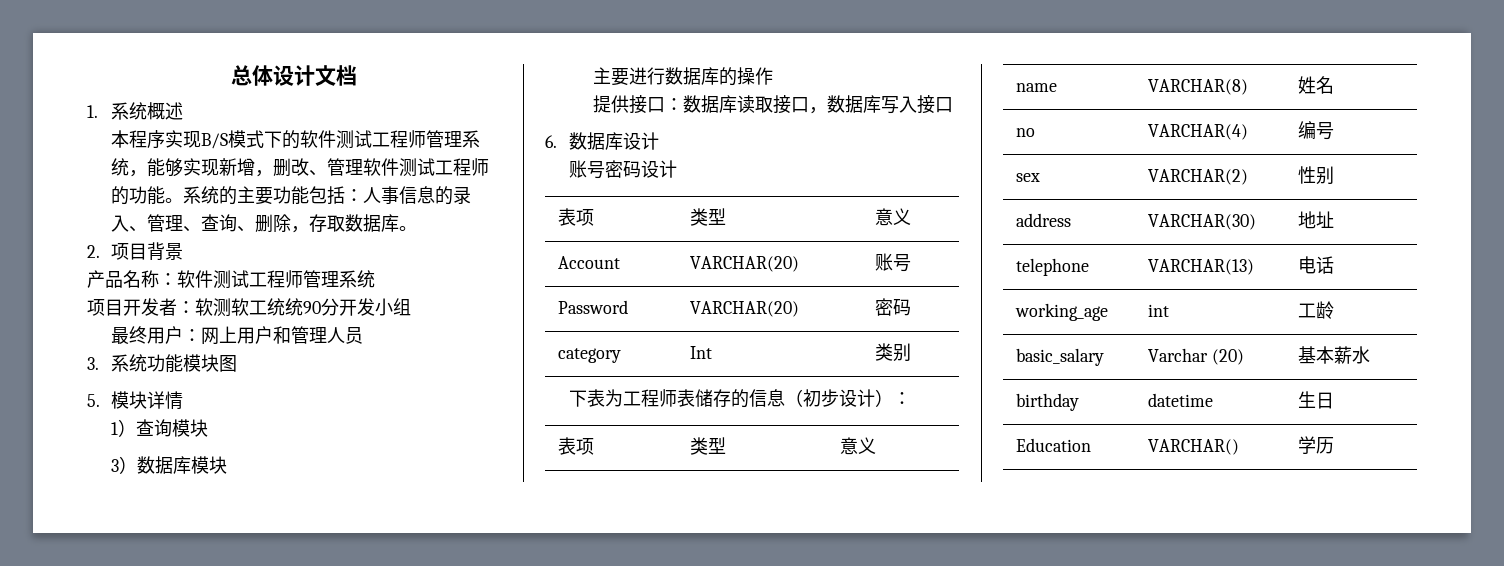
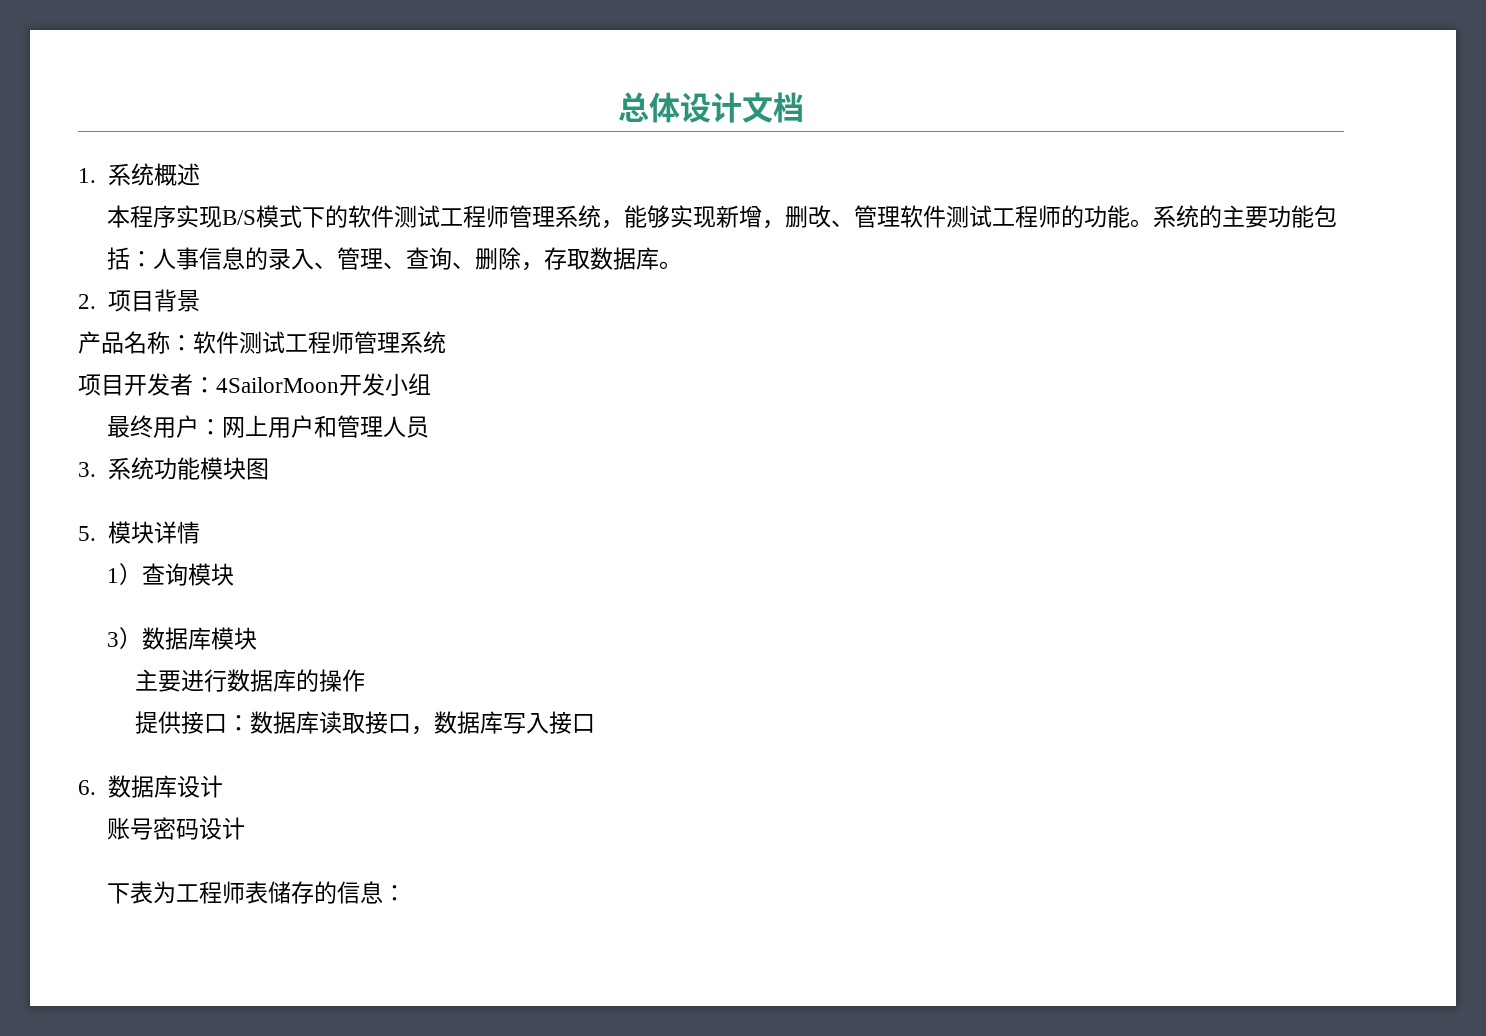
- 项目开发者：软测软工统统90分开发小组
+ 项目开发者：4SailorMoon开发小组
  账号密码设计
- 表项 | 类型 | 意义
- Account | VARCHAR(20) | 账号
- Password | VARCHAR(20) | 密码
- category | Int | 类别
- 下表为工程师表储存的信息（初步设计）：
- 表项 | 类型 | 意义
- name | VARCHAR(8) | 姓名
- no | VARCHAR(4) | 编号
- sex | VARCHAR(2) | 性别
- address | VARCHAR(30) | 地址
- telephone | VARCHAR(13) | 电话
- working_age | int | 工龄
- basic_salary | Varchar (20) | 基本薪水
- birthday | datetime | 生日
- Education | VARCHAR() | 学历
+ 下表为工程师表储存的信息：

